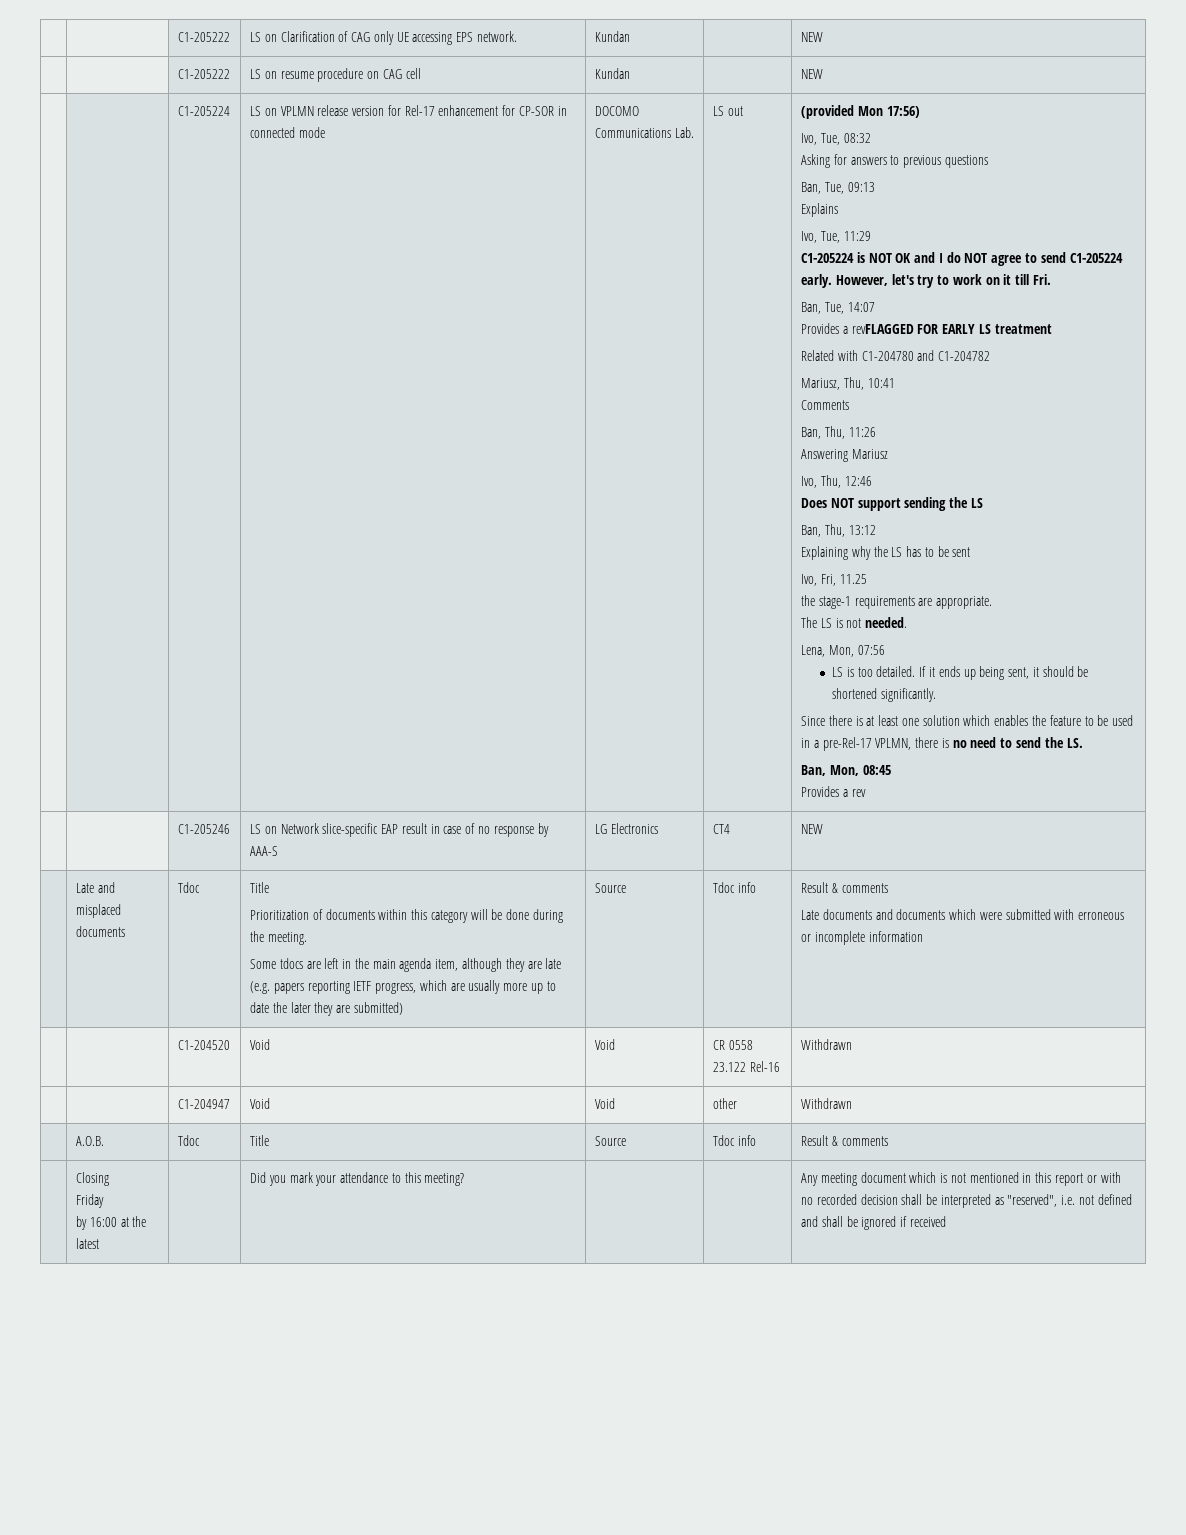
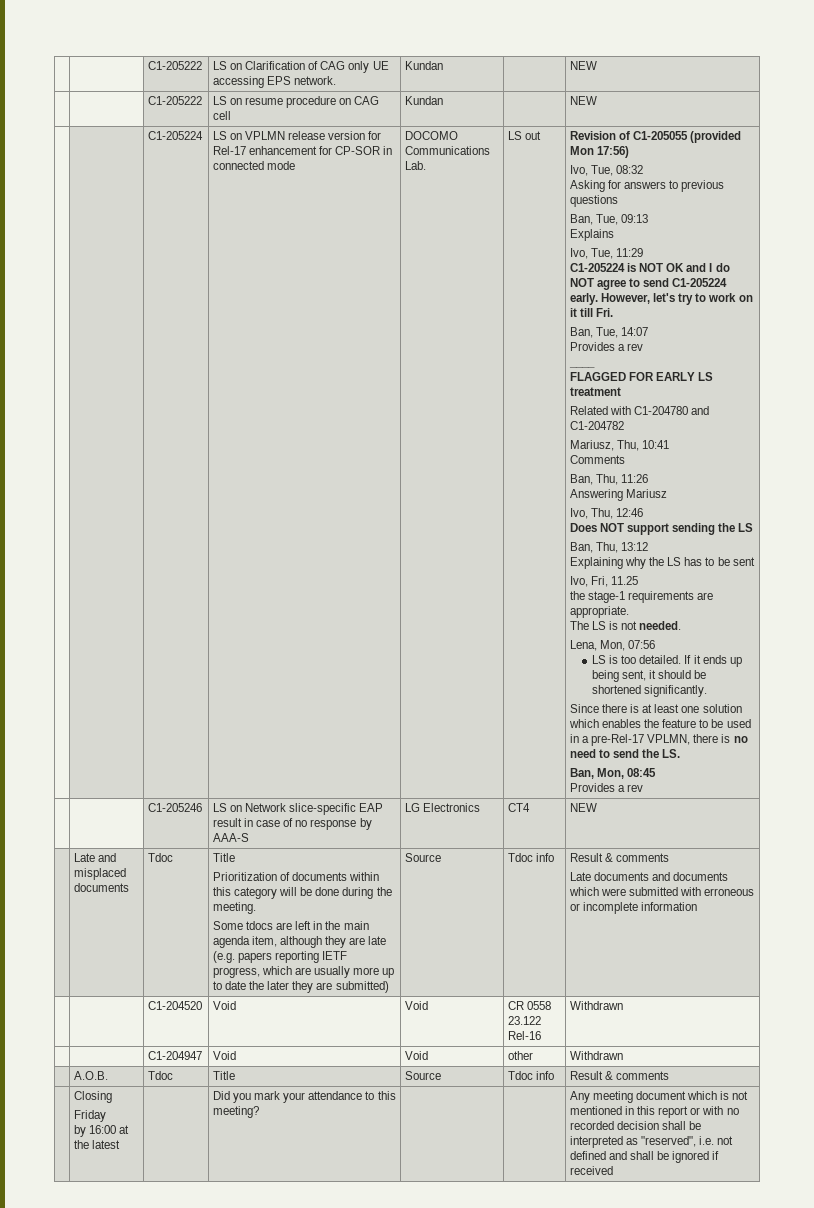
- (provided Mon 17:56)
+ Revision of C1-205055 (provided Mon 17:56)
  Ban, Tue, 14:07
- Provides a revFLAGGED FOR EARLY LS treatment
+ Provides a rev
+ ____
+ FLAGGED FOR EARLY LS treatment

